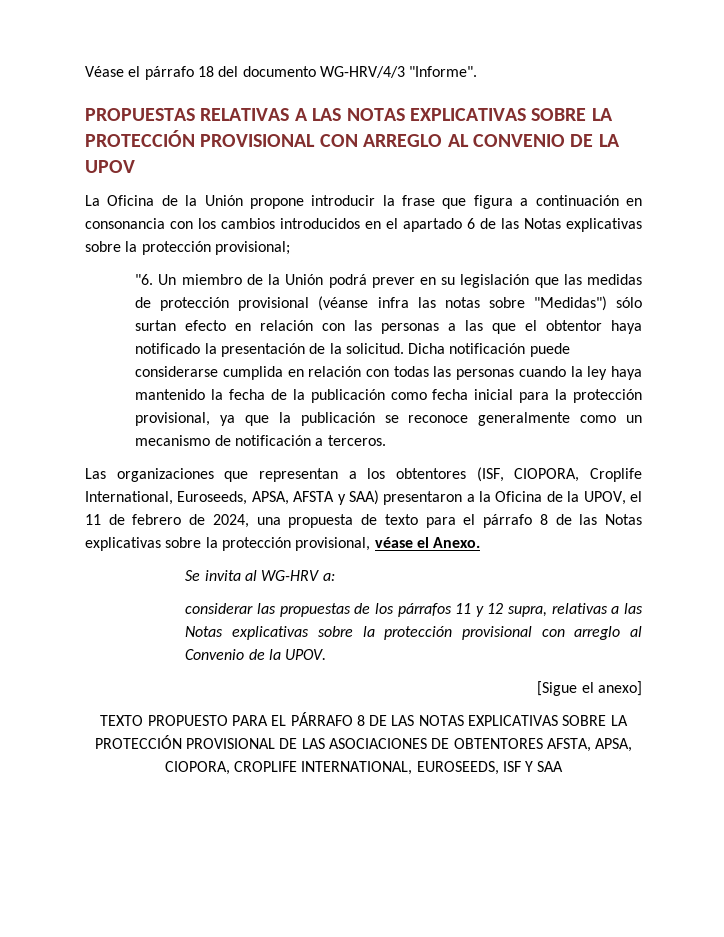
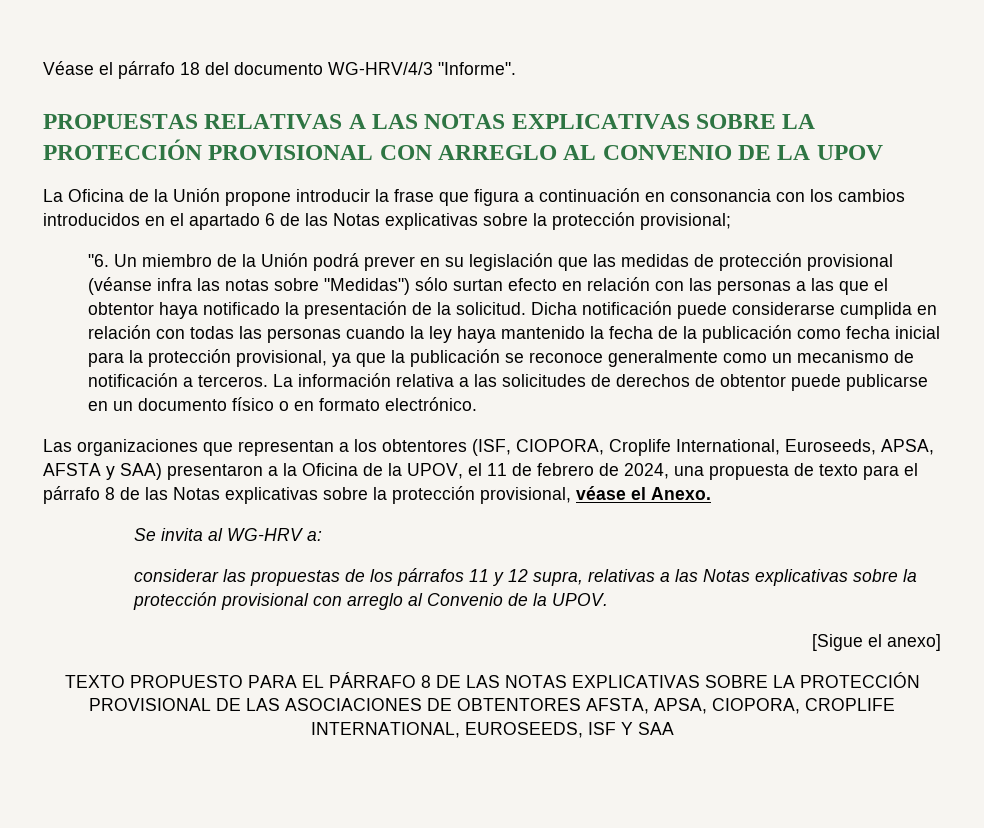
+ La información relativa a las solicitudes de derechos de obtentor puede publicarse en un documento físico o en formato electrónico.

